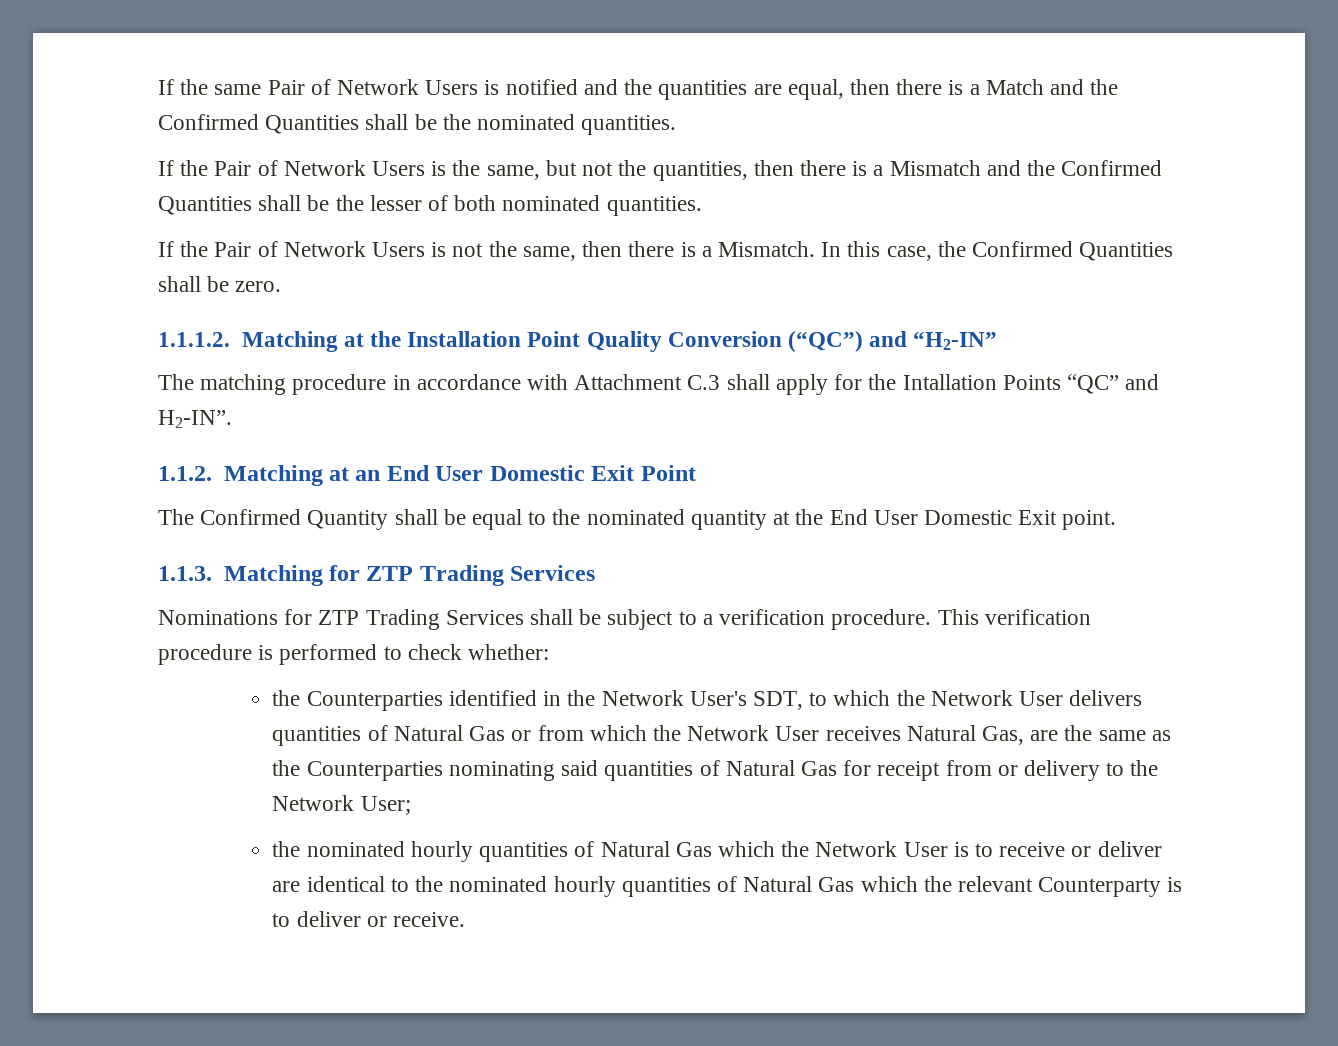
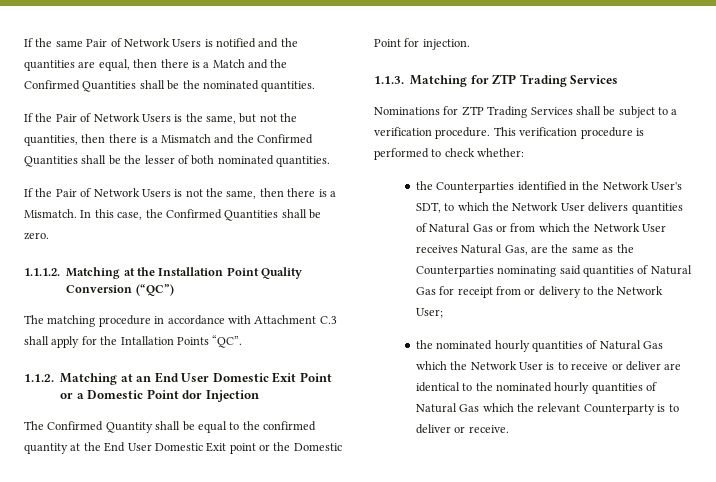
- 1.1.1.2. Matching at the Installation Point Quality Conversion (“QC”) and “H2-IN”
+ 1.1.1.2. Matching at the Installation Point Quality Conversion (“QC”)
- The matching procedure in accordance with Attachment C.3 shall apply for the Intallation Points “QC” and H2-IN”.
+ The matching procedure in accordance with Attachment C.3 shall apply for the Intallation Points “QC”.
- 1.1.2. Matching at an End User Domestic Exit Point
+ 1.1.2. Matching at an End User Domestic Exit Point or a Domestic Point dor Injection
- The Confirmed Quantity shall be equal to the nominated quantity at the End User Domestic Exit point.
+ The Confirmed Quantity shall be equal to the confirmed quantity at the End User Domestic Exit point or the Domestic Point for injection.

